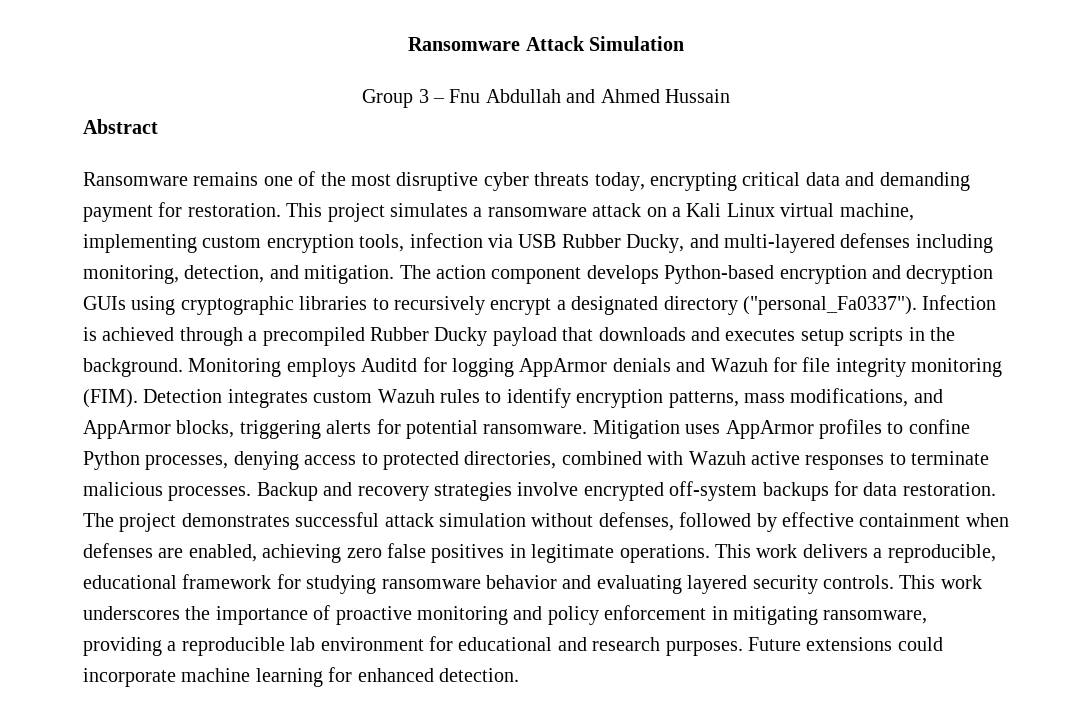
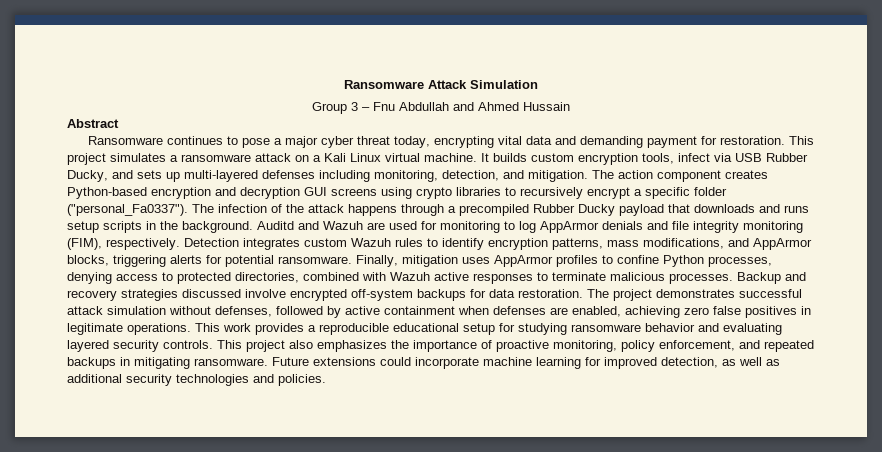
- Ransomware remains one of the most disruptive cyber threats today, encrypting critical data and demanding payment for restoration.
+ Ransomware continues to pose a major cyber threat today, encrypting vital data and demanding payment for restoration.
- This project simulates a ransomware attack on a Kali Linux virtual machine, implementing custom encryption tools, infection via USB Rubber Ducky, and multi-layered defenses including monitoring, detection, and mitigation.
+ This project simulates a ransomware attack on a Kali Linux virtual machine. It builds custom encryption tools, infect via USB Rubber Ducky, and sets up multi-layered defenses including monitoring, detection, and mitigation.
- The action component develops Python-based encryption and decryption GUIs using cryptographic libraries to recursively encrypt a designated directory ("personal_Fa0337"). Infection is achieved through a precompiled Rubber Ducky payload that downloads and executes setup scripts in the background.
+ The action component creates Python-based encryption and decryption GUI screens using crypto libraries to recursively encrypt a specific folder ("personal_Fa0337"). The infection of the attack happens through a precompiled Rubber Ducky payload that downloads and runs setup scripts in the background.
- Monitoring employs Auditd for logging AppArmor denials and Wazuh for file integrity monitoring (FIM).
+ Auditd and Wazuh are used for monitoring to log AppArmor denials and file integrity monitoring (FIM), respectively.
- Mitigation uses AppArmor profiles to confine Python processes, denying access to protected directories, combined with Wazuh active responses to terminate malicious processes.
+ Finally, mitigation uses AppArmor profiles to confine Python processes, denying access to protected directories, combined with Wazuh active responses to terminate malicious processes.
- Backup and recovery strategies involve encrypted off-system backups for data restoration.
+ Backup and recovery strategies discussed involve encrypted off-system backups for data restoration.
- The project demonstrates successful attack simulation without defenses, followed by effective containment when defenses are enabled, achieving zero false positives in legitimate operations.
+ The project demonstrates successful attack simulation without defenses, followed by active containment when defenses are enabled, achieving zero false positives in legitimate operations.
- This work delivers a reproducible, educational framework for studying ransomware behavior and evaluating layered security controls.
+ This work provides a reproducible educational setup for studying ransomware behavior and evaluating layered security controls.
- This work underscores the importance of proactive monitoring and policy enforcement in mitigating ransomware, providing a reproducible lab environment for educational and research purposes.
+ This project also emphasizes the importance of proactive monitoring, policy enforcement, and repeated backups in mitigating ransomware.
- Future extensions could incorporate machine learning for enhanced detection.
+ Future extensions could incorporate machine learning for improved detection, as well as additional security technologies and policies.

